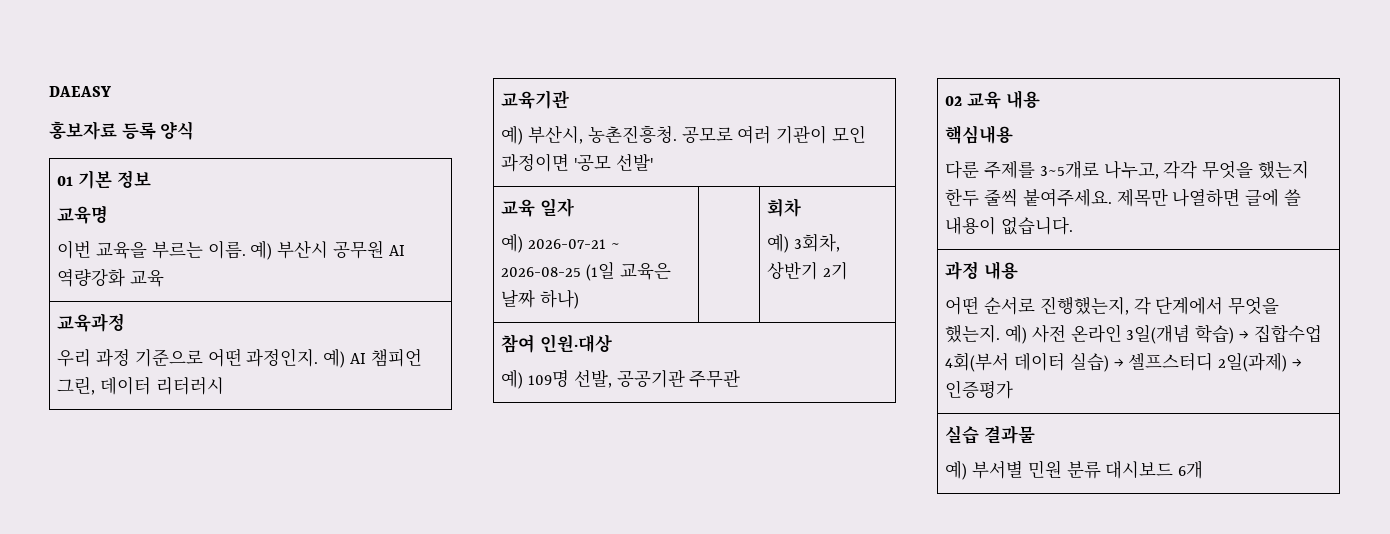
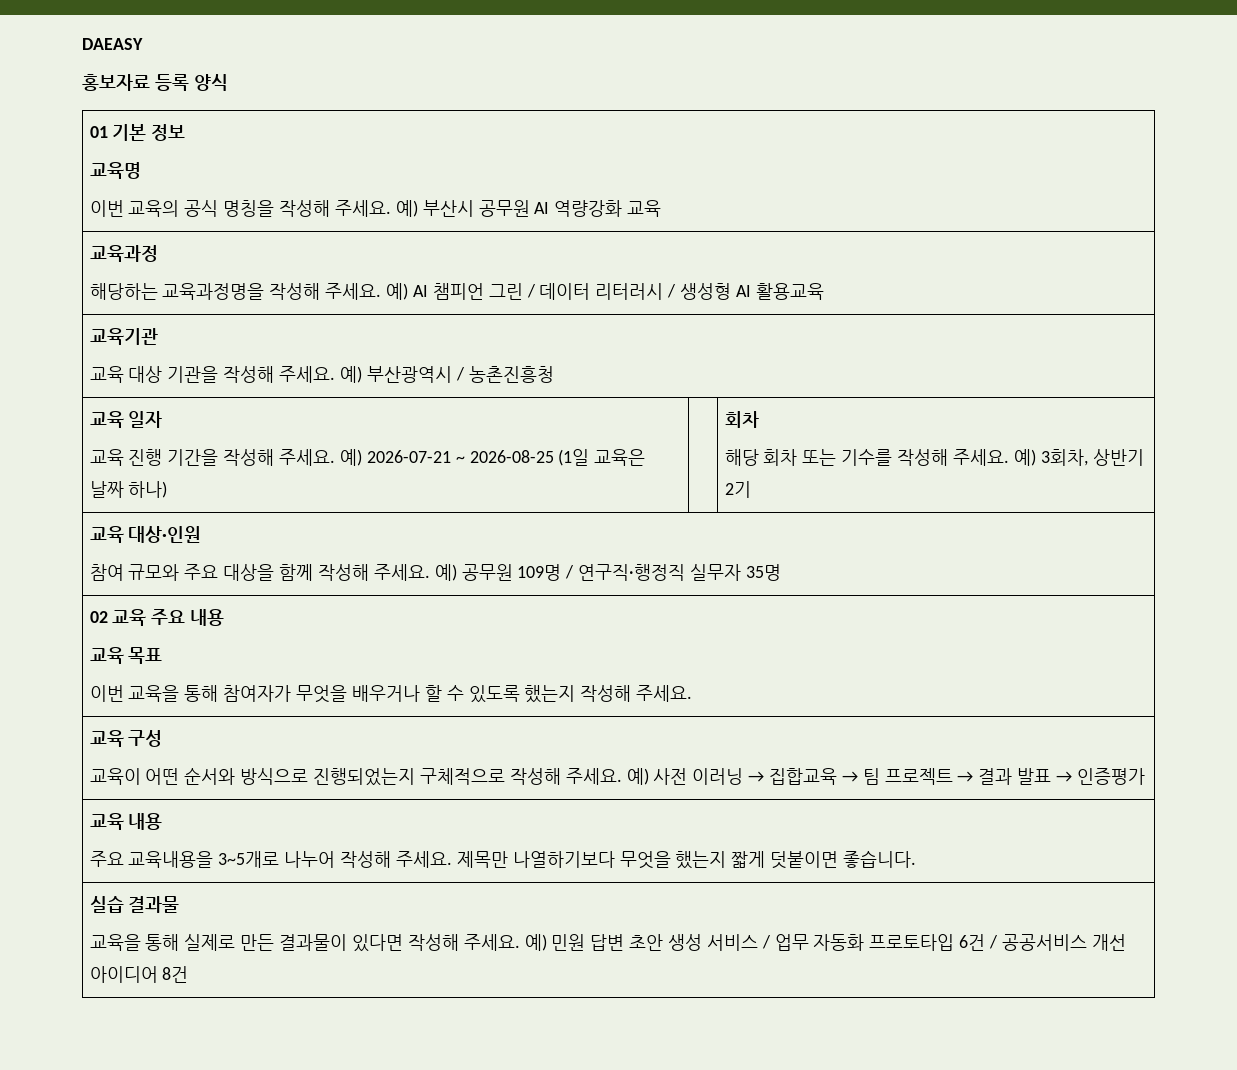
  01 기본 정보
  교육명
- 이번 교육을 부르는 이름. 예) 부산시 공무원 AI 역량강화 교육
+ 이번 교육의 공식 명칭을 작성해 주세요. 예) 부산시 공무원 AI 역량강화 교육
  교육과정
- 우리 과정 기준으로 어떤 과정인지. 예) AI 챔피언 그린, 데이터 리터러시
+ 해당하는 교육과정명을 작성해 주세요. 예) AI 챔피언 그린 / 데이터 리터러시 / 생성형 AI 활용교육
  교육기관
- 예) 부산시, 농촌진흥청. 공모로 여러 기관이 모인 과정이면 '공모 선발'
+ 교육 대상 기관을 작성해 주세요. 예) 부산광역시 / 농촌진흥청
  교육 일자
- 예) 2026-07-21 ~ 2026-08-25 (1일 교육은 날짜 하나) | | 회차
- 예) 3회차, 상반기 2기
- 참여 인원·대상
- 예) 109명 선발, 공공기관 주무관
+ 교육 진행 기간을 작성해 주세요. 예) 2026-07-21 ~ 2026-08-25 (1일 교육은 날짜 하나) | | 회차
+ 해당 회차 또는 기수를 작성해 주세요. 예) 3회차, 상반기 2기
+ 교육 대상·인원
+ 참여 규모와 주요 대상을 함께 작성해 주세요. 예) 공무원 109명 / 연구직·행정직 실무자 35명
- 02 교육 내용
- 핵심내용
- 다룬 주제를 3~5개로 나누고, 각각 무엇을 했는지 한두 줄씩 붙여주세요. 제목만 나열하면 글에 쓸 내용이 없습니다.
- 과정 내용
- 어떤 순서로 진행했는지, 각 단계에서 무엇을 했는지. 예) 사전 온라인 3일(개념 학습) → 집합수업 4회(부서 데이터 실습) → 셀프스터디 2일(과제) → 인증평가
+ 02 교육 주요 내용
+ 교육 목표
+ 이번 교육을 통해 참여자가 무엇을 배우거나 할 수 있도록 했는지 작성해 주세요.
+ 교육 구성
+ 교육이 어떤 순서와 방식으로 진행되었는지 구체적으로 작성해 주세요. 예) 사전 이러닝 → 집합교육 → 팀 프로젝트 → 결과 발표 → 인증평가
+ 교육 내용
+ 주요 교육내용을 3~5개로 나누어 작성해 주세요. 제목만 나열하기보다 무엇을 했는지 짧게 덧붙이면 좋습니다.
  실습 결과물
- 예) 부서별 민원 분류 대시보드 6개
+ 교육을 통해 실제로 만든 결과물이 있다면 작성해 주세요. 예) 민원 답변 초안 생성 서비스 / 업무 자동화 프로토타입 6건 / 공공서비스 개선 아이디어 8건

